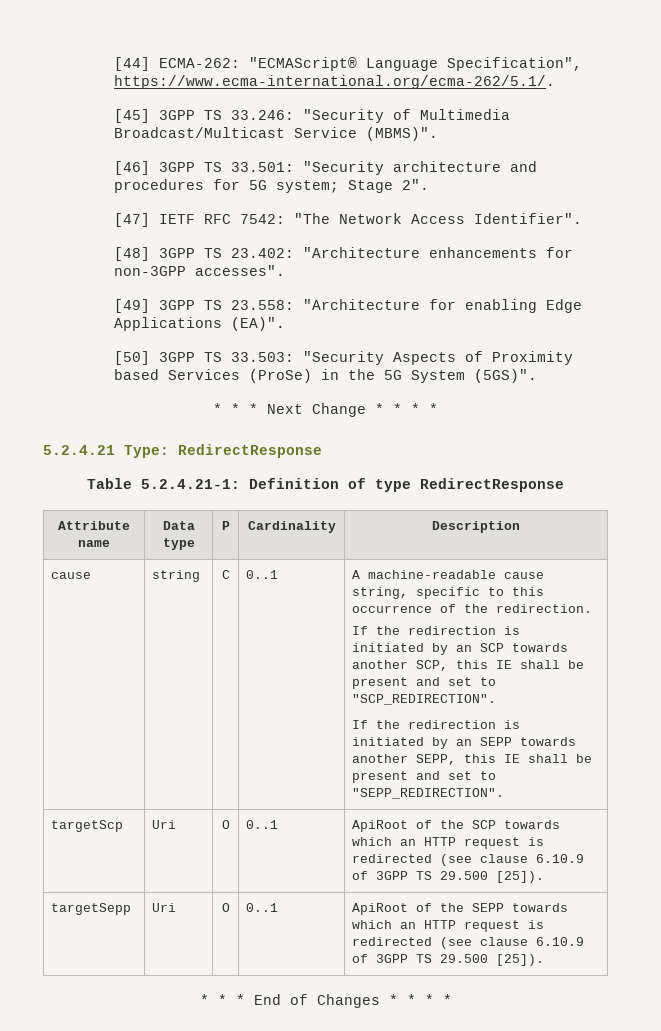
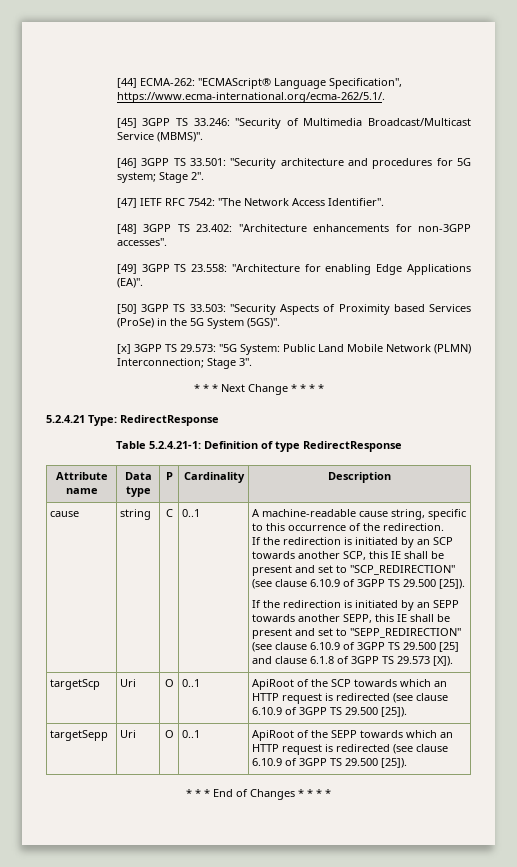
+ [x] 3GPP TS 29.573: "5G System: Public Land Mobile Network (PLMN) Interconnection; Stage 3".
- If the redirection is initiated by an SCP towards another SCP, this IE shall be present and set to "SCP_REDIRECTION".
+ If the redirection is initiated by an SCP towards another SCP, this IE shall be present and set to "SCP_REDIRECTION" (see clause 6.10.9 of 3GPP TS 29.500 [25]).
- If the redirection is initiated by an SEPP towards another SEPP, this IE shall be present and set to "SEPP_REDIRECTION".
+ If the redirection is initiated by an SEPP towards another SEPP, this IE shall be present and set to "SEPP_REDIRECTION" (see clause 6.10.9 of 3GPP TS 29.500 [25] and clause 6.1.8 of 3GPP TS 29.573 [X]).

